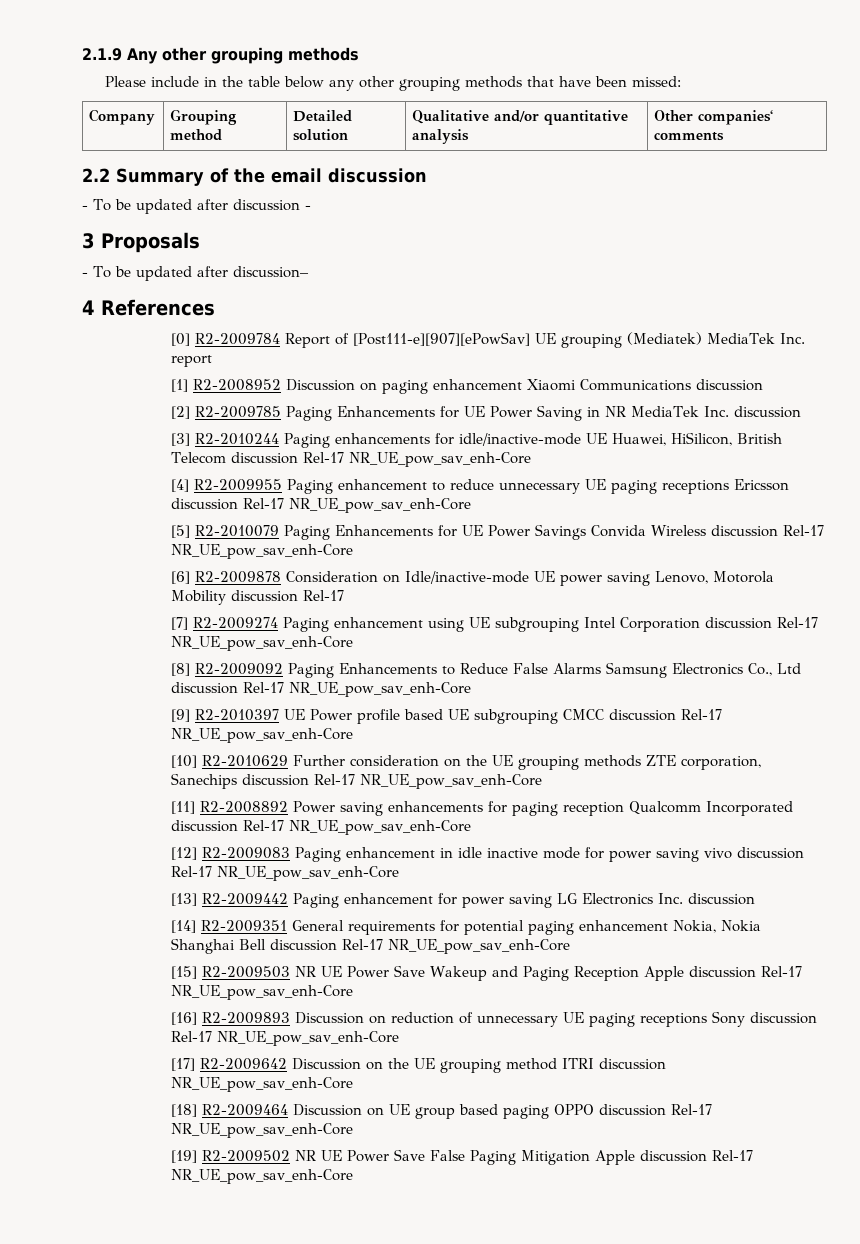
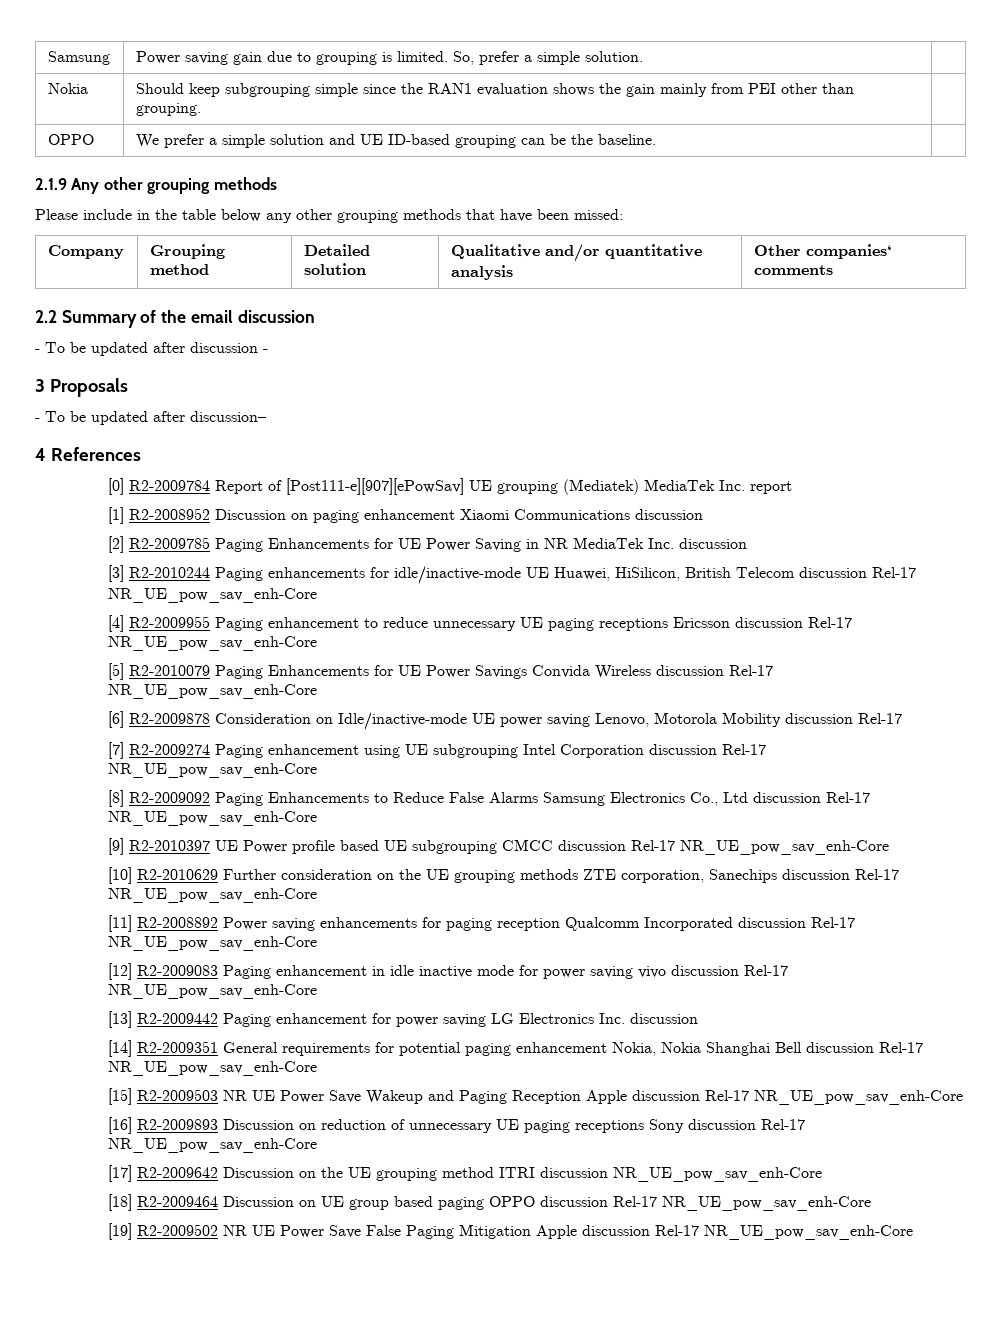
+ Samsung | Power saving gain due to grouping is limited. So, prefer a simple solution. |
+ Nokia | Should keep subgrouping simple since the RAN1 evaluation shows the gain mainly from PEI other than grouping. |
+ OPPO | We prefer a simple solution and UE ID-based grouping can be the baseline. |

